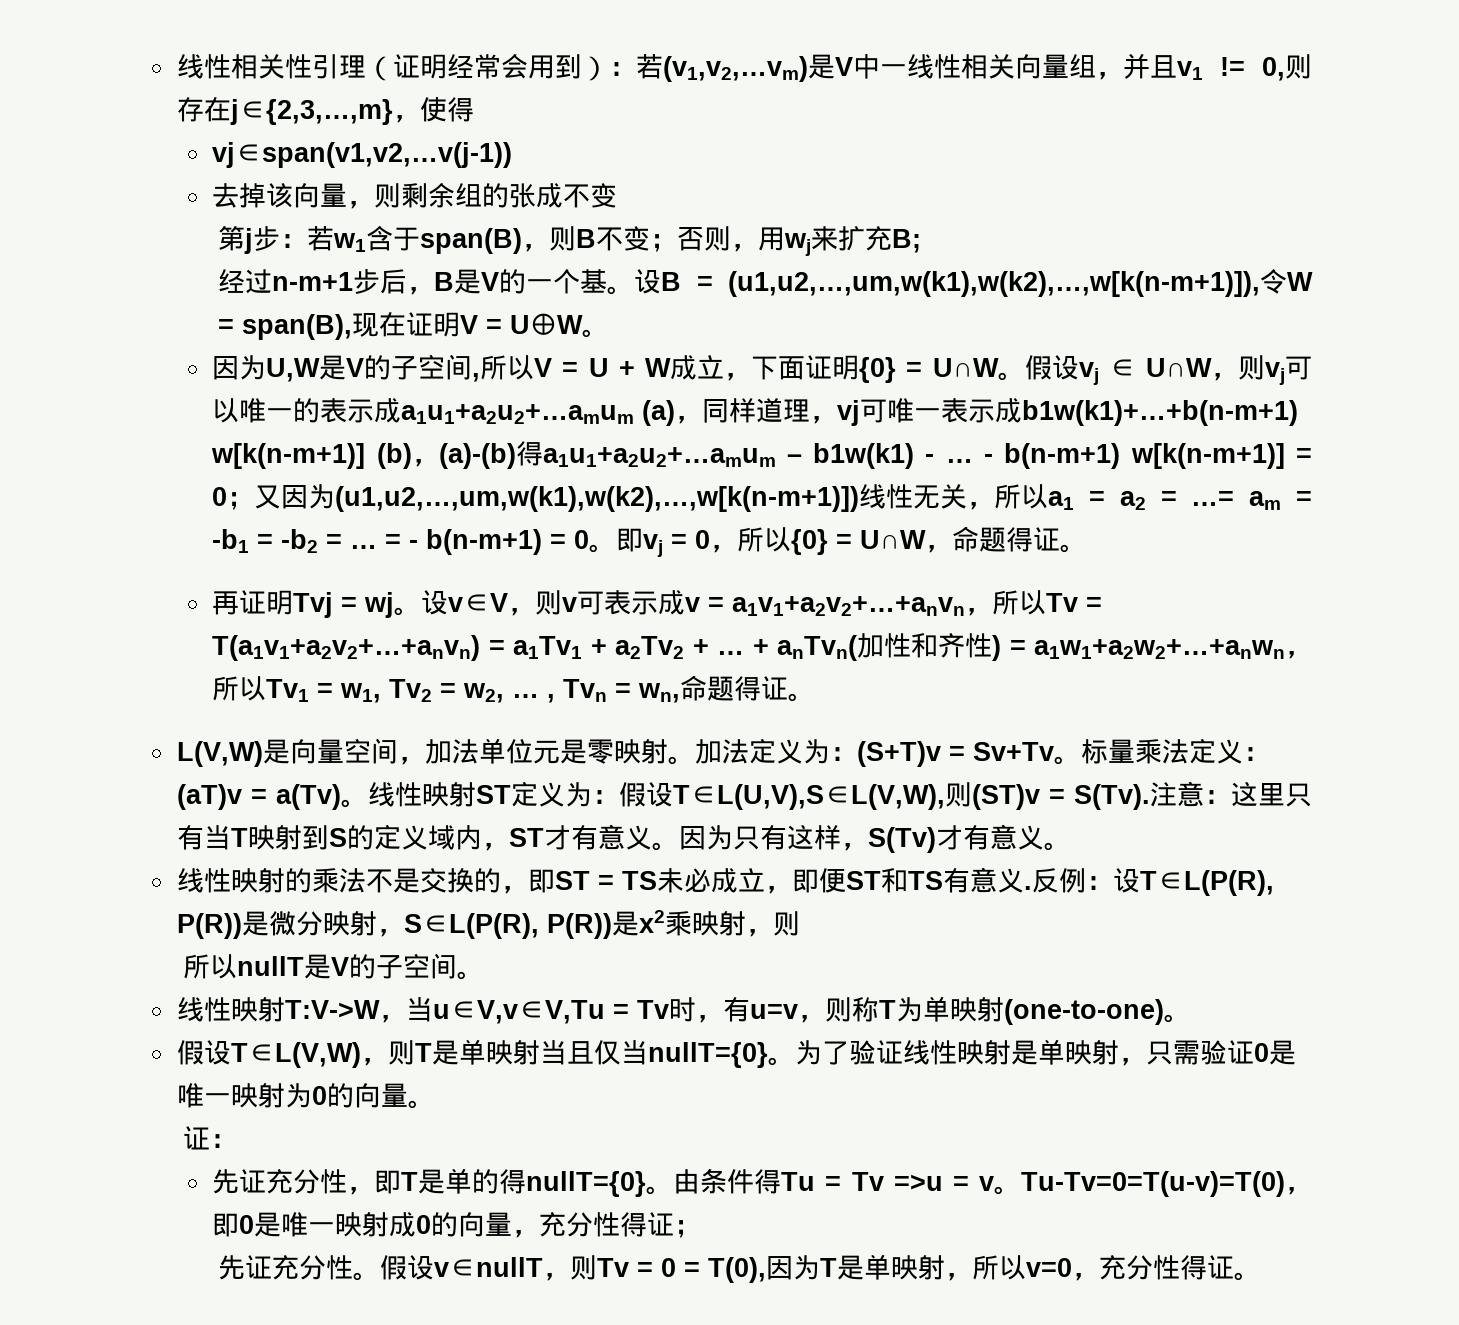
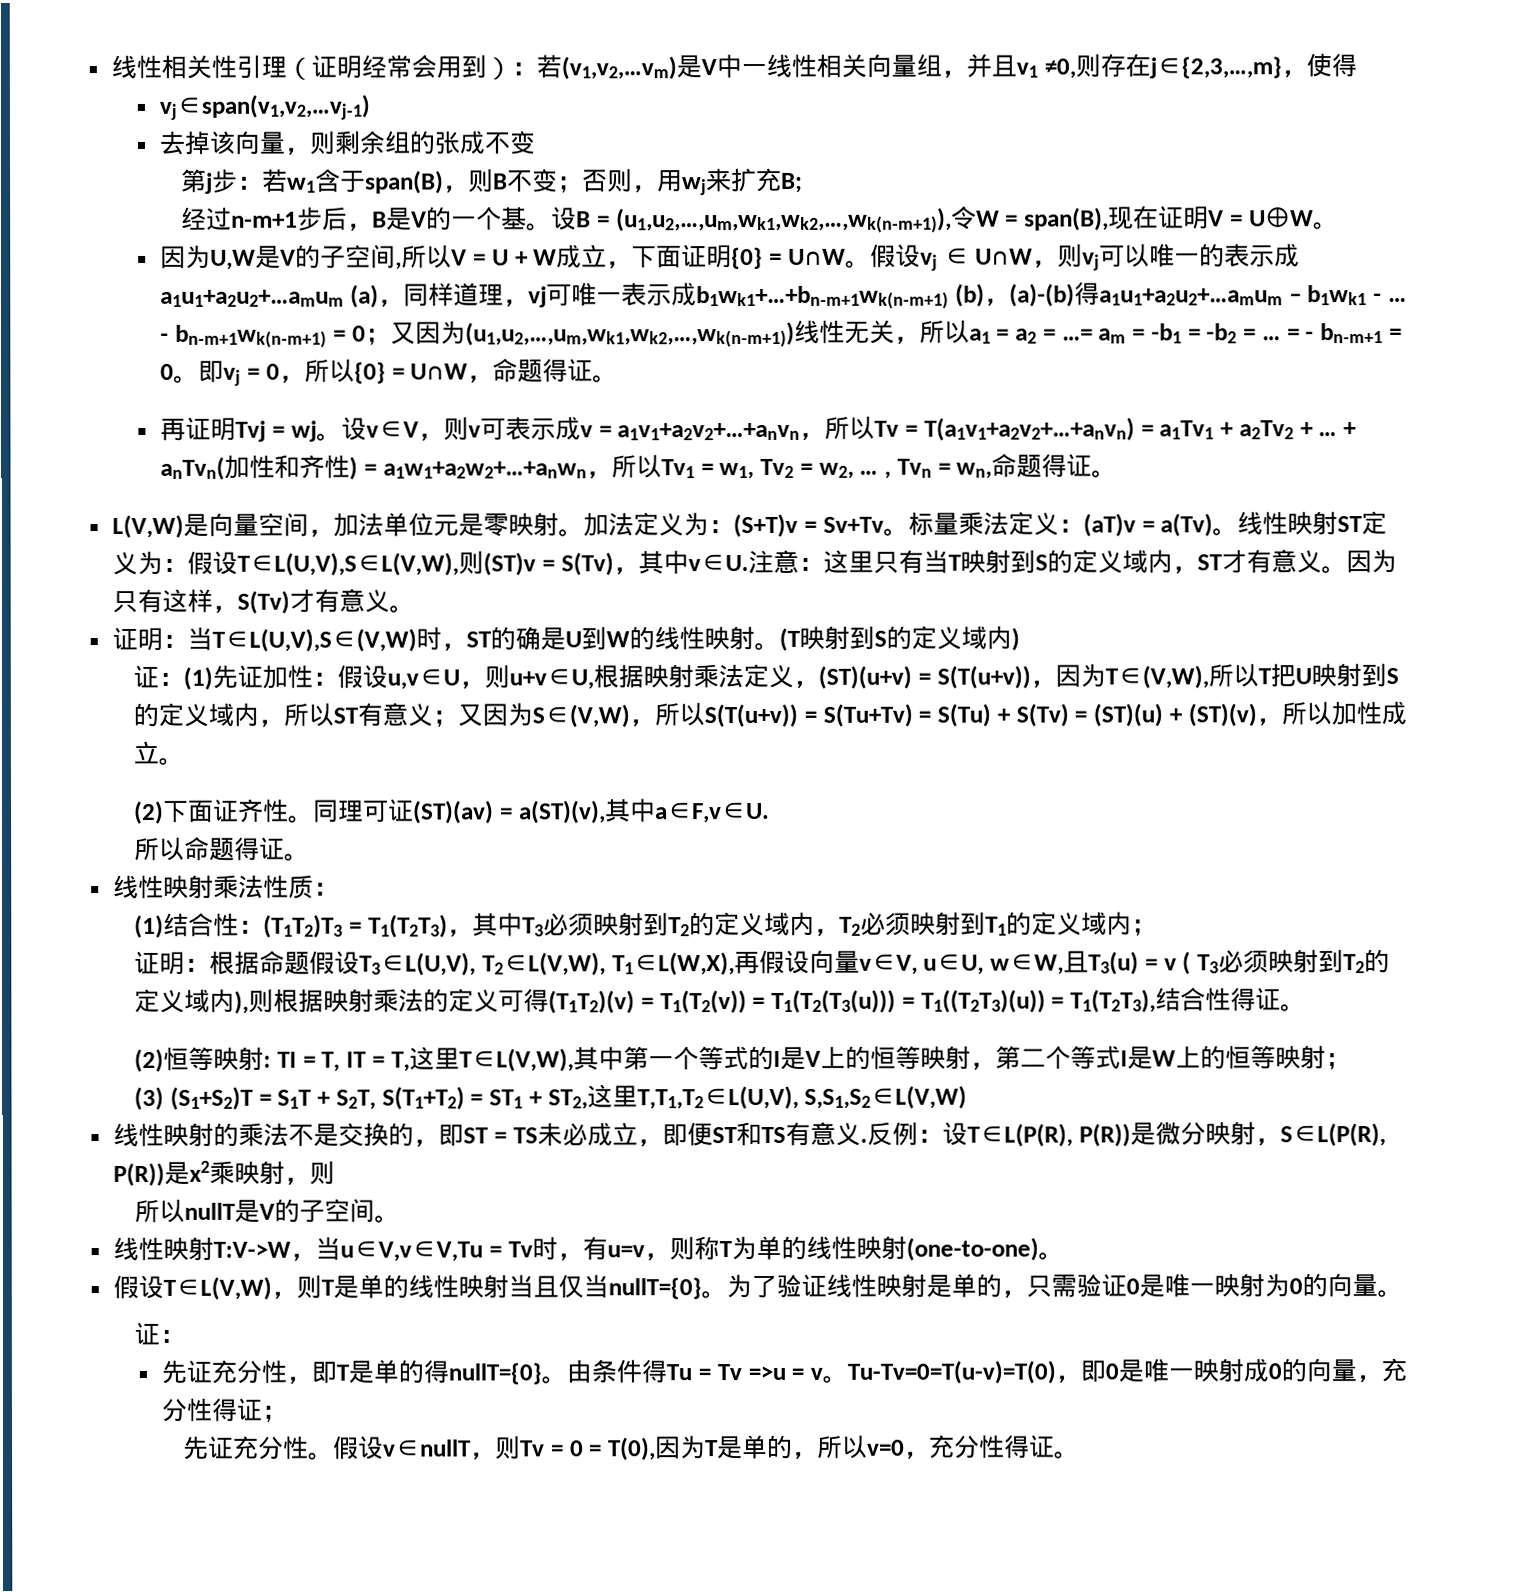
- 线性相关性引理（证明经常会用到）：若(v1,v2,…vm)是V中一线性相关向量组，并且v1 != 0,则存在j∈{2,3,…,m}，使得
+ 线性相关性引理（证明经常会用到）：若(v1,v2,…vm)是V中一线性相关向量组，并且v1 ≠0,则存在j∈{2,3,…,m}，使得
- vj∈span(v1,v2,…v(j-1))
+ vj∈span(v1,v2,…vj-1)
- 设B = (u1,u2,…,um,w(k1),w(k2),…,w[k(n-m+1)]),令W = span(B),现在证明V = U⊕W。
+ 设B = (u1,u2,…,um,wk1,wk2,…,wk(n-m+1)),令W = span(B),现在证明V = U⊕W。
- 假设vj ∈ U∩W，则vj可以唯一的表示成a1u1+a2u2+…amum (a)，同样道理，vj可唯一表示成b1w(k1)+…+b(n-m+1) w[k(n-m+1)] (b)，(a)-(b)得a1u1+a2u2+…amum – b1w(k1) - …
+ 假设vj ∈ U∩W，则vj可以唯一的表示成a1u1+a2u2+…amum (a)，同样道理，vj可唯一表示成b1wk1+…+bn-m+1wk(n-m+1) (b)，(a)-(b)得a1u1+a2u2+…amum – b1wk1 - …
- - b(n-m+1) w[k(n-m+1)] = 0；又因为(u1,u2,…,um,w(k1),w(k2),…,w[k(n-m+1)])线性无关，所以a1 = a2 = …= am = -b1 = -b2 = …
+ - bn-m+1wk(n-m+1) = 0；又因为(u1,u2,…,um,wk1,wk2,…,wk(n-m+1))线性无关，所以a1 = a2 = …= am = -b1 = -b2 = …
- = - b(n-m+1) = 0。
+ = - bn-m+1 = 0。
- 线性映射ST定义为：假设T∈L(U,V),S∈L(V,W),则(ST)v = S(Tv).
+ 线性映射ST定义为：假设T∈L(U,V),S∈L(V,W),则(ST)v = S(Tv)，其中v∈U.
+ 证明：当T∈L(U,V),S∈(V,W)时，ST的确是U到W的线性映射。(T映射到S的定义域内)
+ 证：(1)先证加性：假设u,v∈U，则u+v∈U,根据映射乘法定义，(ST)(u+v) = S(T(u+v))，因为T∈(V,W),所以T把U映射到S的定义域内，所以ST有意义；又因为S∈(V,W)，所以S(T(u+v)) = S(Tu+Tv) = S(Tu) + S(Tv) = (ST)(u) + (ST)(v)，所以加性成立。
+ (2)下面证齐性。同理可证(ST)(av) = a(ST)(v),其中a∈F,v∈U.
+ 所以命题得证。
+ 线性映射乘法性质：
+ (1)结合性：(T1T2)T3 = T1(T2T3)，其中T3必须映射到T2的定义域内，T2必须映射到T1的定义域内；
+ 证明：根据命题假设T3∈L(U,V), T2∈L(V,W), T1∈L(W,X),再假设向量v∈V, u∈U, w∈W,且T3(u) = v ( T3必须映射到T2的定义域内),则根据映射乘法的定义可得(T1T2)(v) = T1(T2(v)) = T1(T2(T3(u))) = T1((T2T3)(u)) = T1(T2T3),结合性得证。
+ (2)恒等映射: TI = T, IT = T,这里T∈L(V,W),其中第一个等式的I是V上的恒等映射，第二个等式I是W上的恒等映射；
+ (3) (S1+S2)T = S1T + S2T, S(T1+T2) = ST1 + ST2,这里T,T1,T2∈L(U,V), S,S1,S2∈L(V,W)
- 线性映射T:V->W，当u∈V,v∈V,Tu = Tv时，有u=v，则称T为单映射(one-to-one)。
+ 线性映射T:V->W，当u∈V,v∈V,Tu = Tv时，有u=v，则称T为单的线性映射(one-to-one)。
- 假设T∈L(V,W)，则T是单映射当且仅当nullT={0}。
+ 假设T∈L(V,W)，则T是单的线性映射当且仅当nullT={0}。
- 为了验证线性映射是单映射，只需验证0是唯一映射为0的向量。
+ 为了验证线性映射是单的，只需验证0是唯一映射为0的向量。
- 假设v∈nullT，则Tv = 0 = T(0),因为T是单映射，所以v=0，充分性得证。
+ 假设v∈nullT，则Tv = 0 = T(0),因为T是单的，所以v=0，充分性得证。

